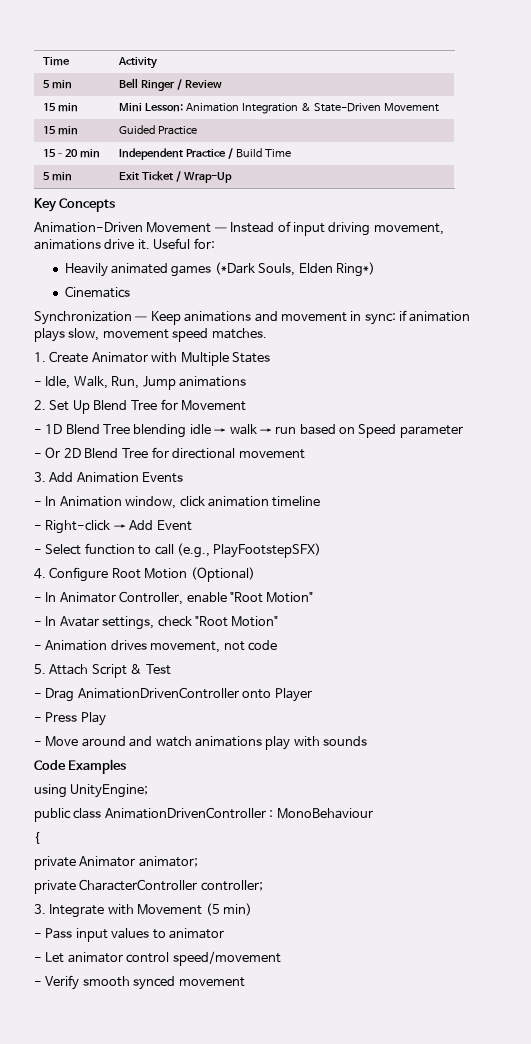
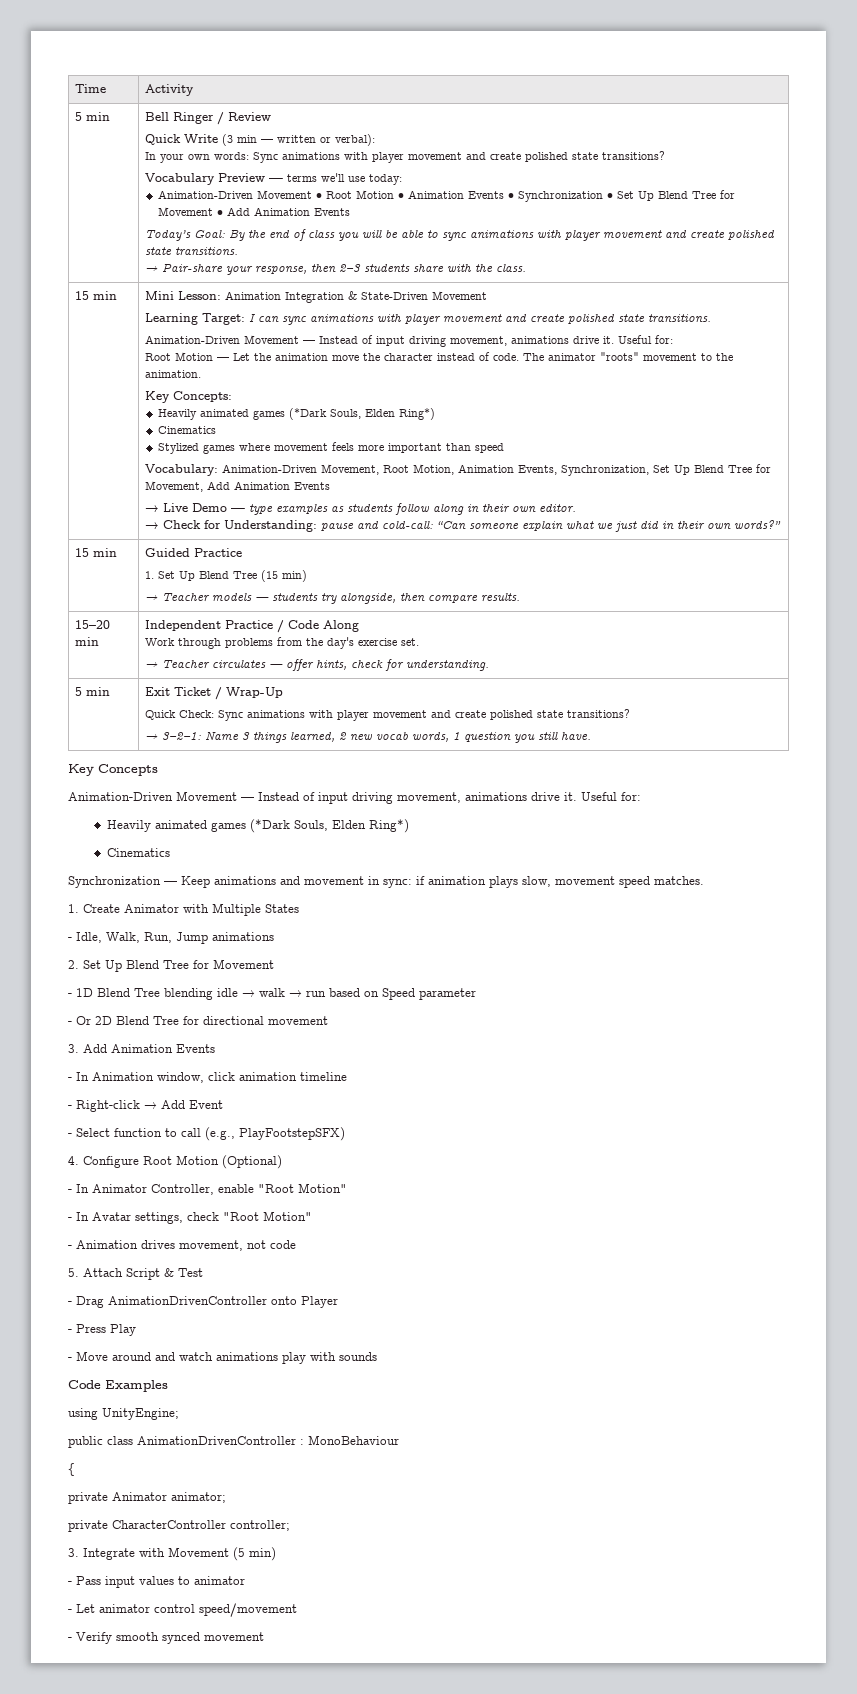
+ Quick Write (3 min — written or verbal):
+ In your own words: Sync animations with player movement and create polished state transitions?
+ Vocabulary Preview — terms we'll use today:
+ Animation-Driven Movement • Root Motion • Animation Events • Synchronization • Set Up Blend Tree for Movement • Add Animation Events
+ Today’s Goal: By the end of class you will be able to sync animations with player movement and create polished state transitions.
+ → Pair-share your response, then 2–3 students share with the class.
+ Learning Target: I can sync animations with player movement and create polished state transitions.
+ Animation-Driven Movement — Instead of input driving movement, animations drive it. Useful for:
+ Root Motion — Let the animation move the character instead of code. The animator "roots" movement to the animation.
+ Key Concepts:
+ Heavily animated games (*Dark Souls, Elden Ring*)
+ Cinematics
+ Stylized games where movement feels more important than speed
+ Vocabulary: Animation-Driven Movement, Root Motion, Animation Events, Synchronization, Set Up Blend Tree for Movement, Add Animation Events
+ → Live Demo — type examples as students follow along in their own editor.
+ → Check for Understanding: pause and cold-call: “Can someone explain what we just did in their own words?”
  15 min | Guided Practice
+ 1. Set Up Blend Tree (15 min)
+ → Teacher models — students try alongside, then compare results.
- 15–20 min | Independent Practice / Build Time
+ 15–20 min | Independent Practice / Code Along
+ Work through problems from the day's exercise set.
+ → Teacher circulates — offer hints, check for understanding.
  5 min | Exit Ticket / Wrap-Up
+ Quick Check: Sync animations with player movement and create polished state transitions?
+ → 3–2–1: Name 3 things learned, 2 new vocab words, 1 question you still have.

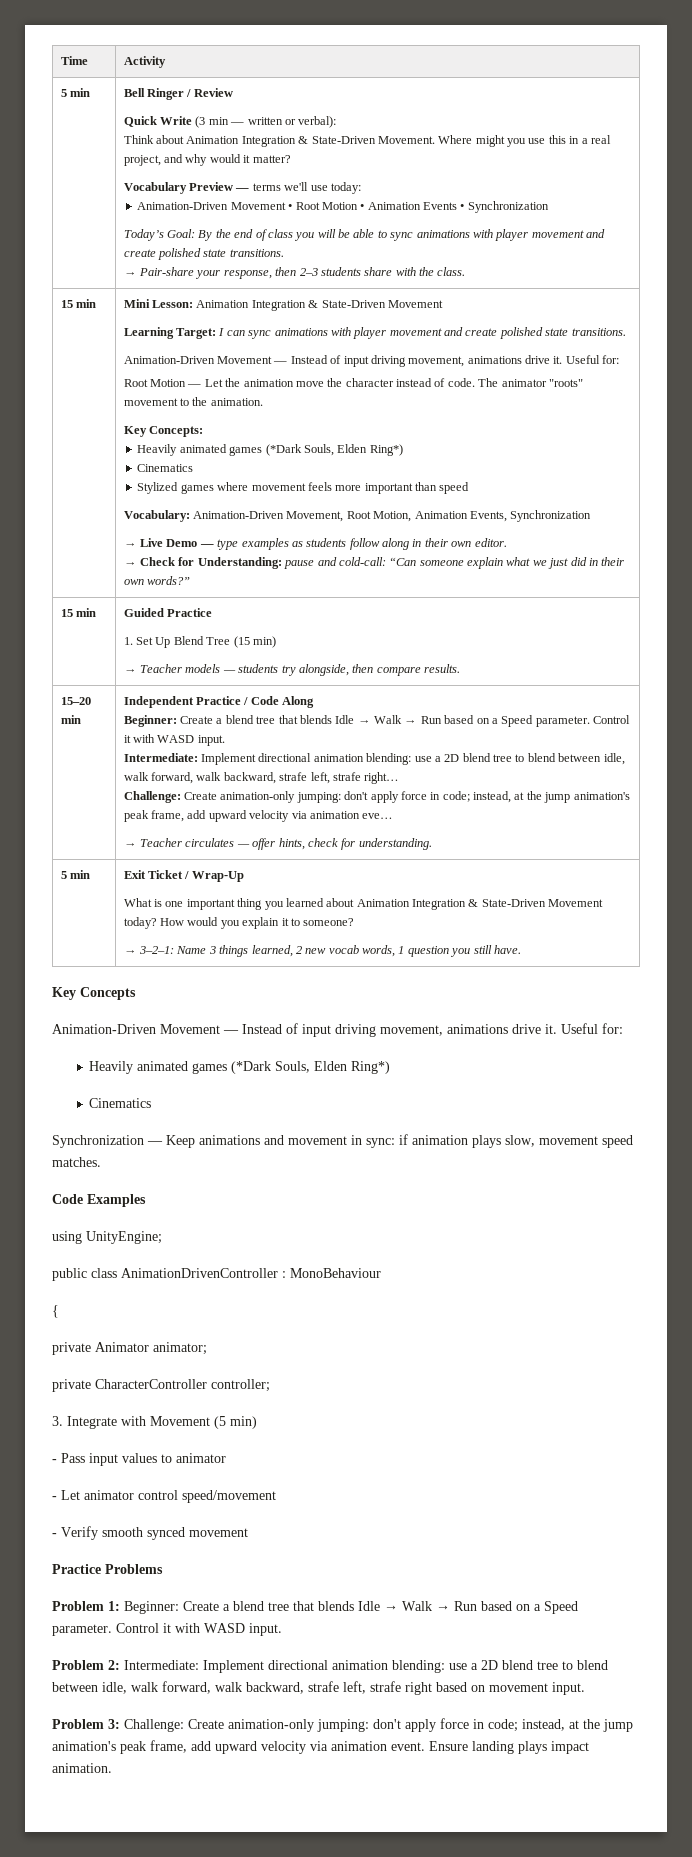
- In your own words: Sync animations with player movement and create polished state transitions?
+ Think about Animation Integration & State-Driven Movement. Where might you use this in a real project, and why would it matter?
- Animation-Driven Movement • Root Motion • Animation Events • Synchronization • Set Up Blend Tree for Movement • Add Animation Events
+ Animation-Driven Movement • Root Motion • Animation Events • Synchronization
- Vocabulary: Animation-Driven Movement, Root Motion, Animation Events, Synchronization, Set Up Blend Tree for Movement, Add Animation Events
+ Vocabulary: Animation-Driven Movement, Root Motion, Animation Events, Synchronization
  Independent Practice / Code Along
- Work through problems from the day's exercise set.
+ Beginner: Create a blend tree that blends Idle → Walk → Run based on a Speed parameter. Control it with WASD input.
+ Intermediate: Implement directional animation blending: use a 2D blend tree to blend between idle, walk forward, walk backward, strafe left, strafe right…
+ Challenge: Create animation-only jumping: don't apply force in code; instead, at the jump animation's peak frame, add upward velocity via animation eve…
- Quick Check: Sync animations with player movement and create polished state transitions?
+ What is one important thing you learned about Animation Integration & State-Driven Movement today? How would you explain it to someone?
- 1. Create Animator with Multiple States
- - Idle, Walk, Run, Jump animations
- 2. Set Up Blend Tree for Movement
- - 1D Blend Tree blending idle → walk → run based on Speed parameter
- - Or 2D Blend Tree for directional movement
- 3. Add Animation Events
- - In Animation window, click animation timeline
- - Right-click → Add Event
- - Select function to call (e.g., PlayFootstepSFX)
- 4. Configure Root Motion (Optional)
- - In Animator Controller, enable "Root Motion"
- - In Avatar settings, check "Root Motion"
- - Animation drives movement, not code
- 5. Attach Script & Test
- - Drag AnimationDrivenController onto Player
- - Press Play
- - Move around and watch animations play with sounds
+ Practice Problems
+ Problem 1: Beginner: Create a blend tree that blends Idle → Walk → Run based on a Speed parameter. Control it with WASD input.
+ Problem 2: Intermediate: Implement directional animation blending: use a 2D blend tree to blend between idle, walk forward, walk backward, strafe left, strafe right based on movement input.
+ Problem 3: Challenge: Create animation-only jumping: don't apply force in code; instead, at the jump animation's peak frame, add upward velocity via animation event. Ensure landing plays impact animation.

